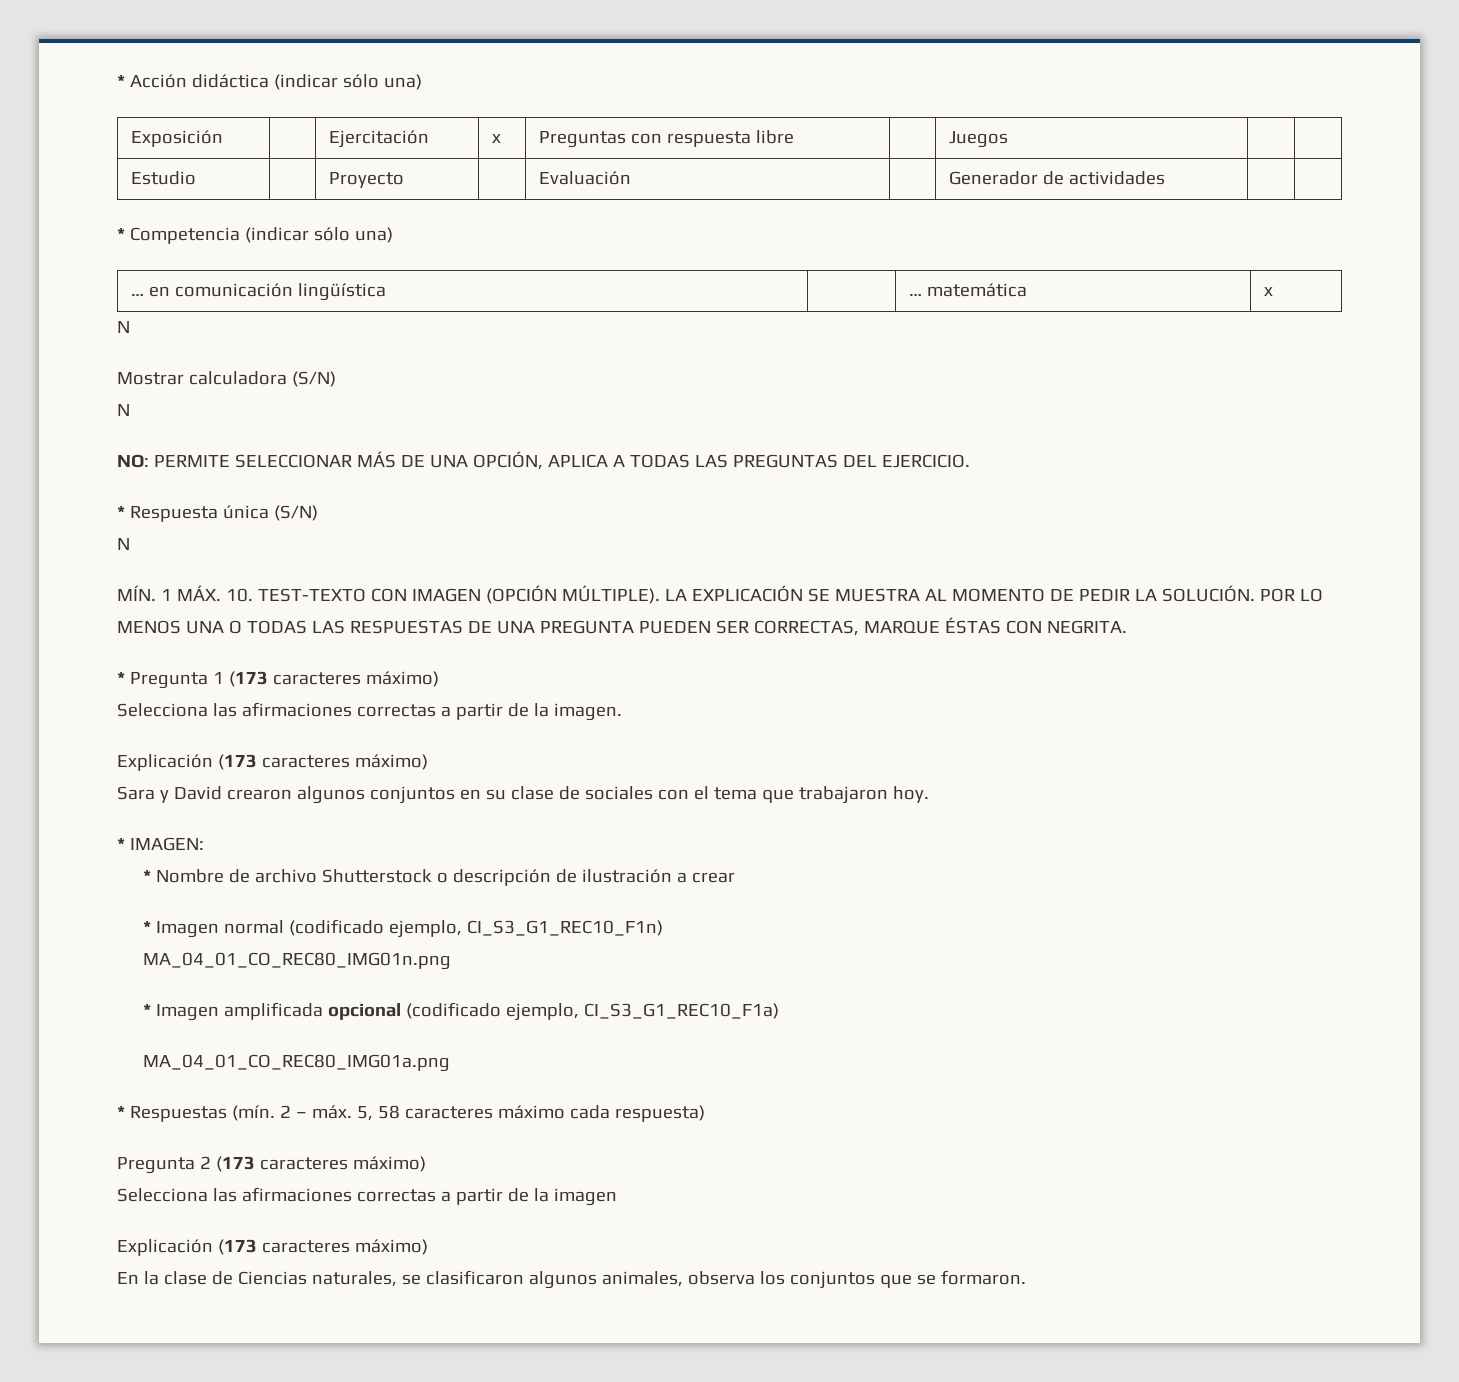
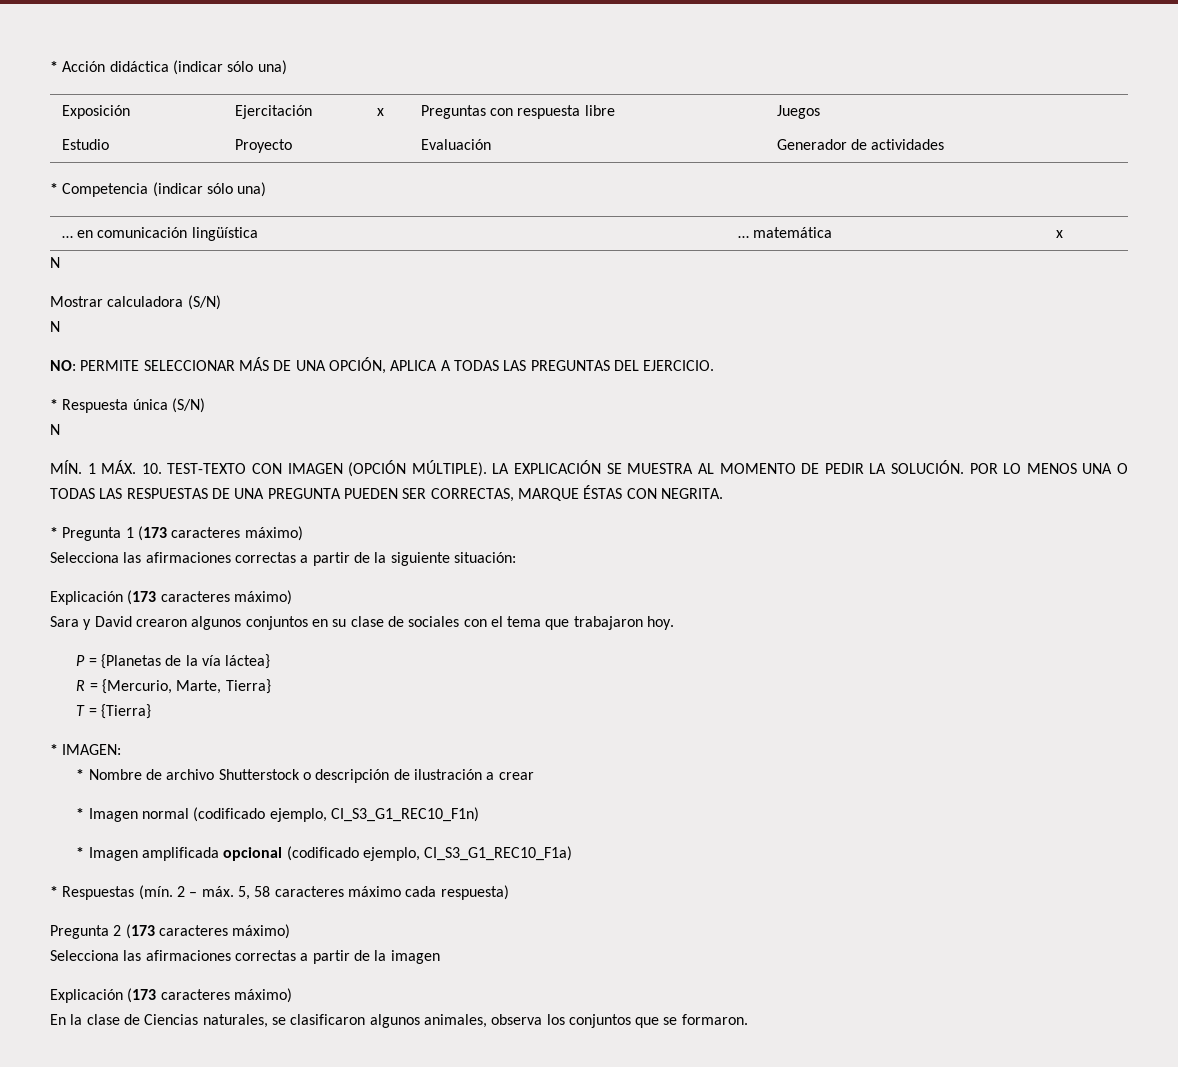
- Selecciona las afirmaciones correctas a partir de la imagen.
+ Selecciona las afirmaciones correctas a partir de la siguiente situación:
+ P = {Planetas de la vía láctea}
+ R = {Mercurio, Marte, Tierra}
+ T = {Tierra}
- MA_04_01_CO_REC80_IMG01n.png
- MA_04_01_CO_REC80_IMG01a.png

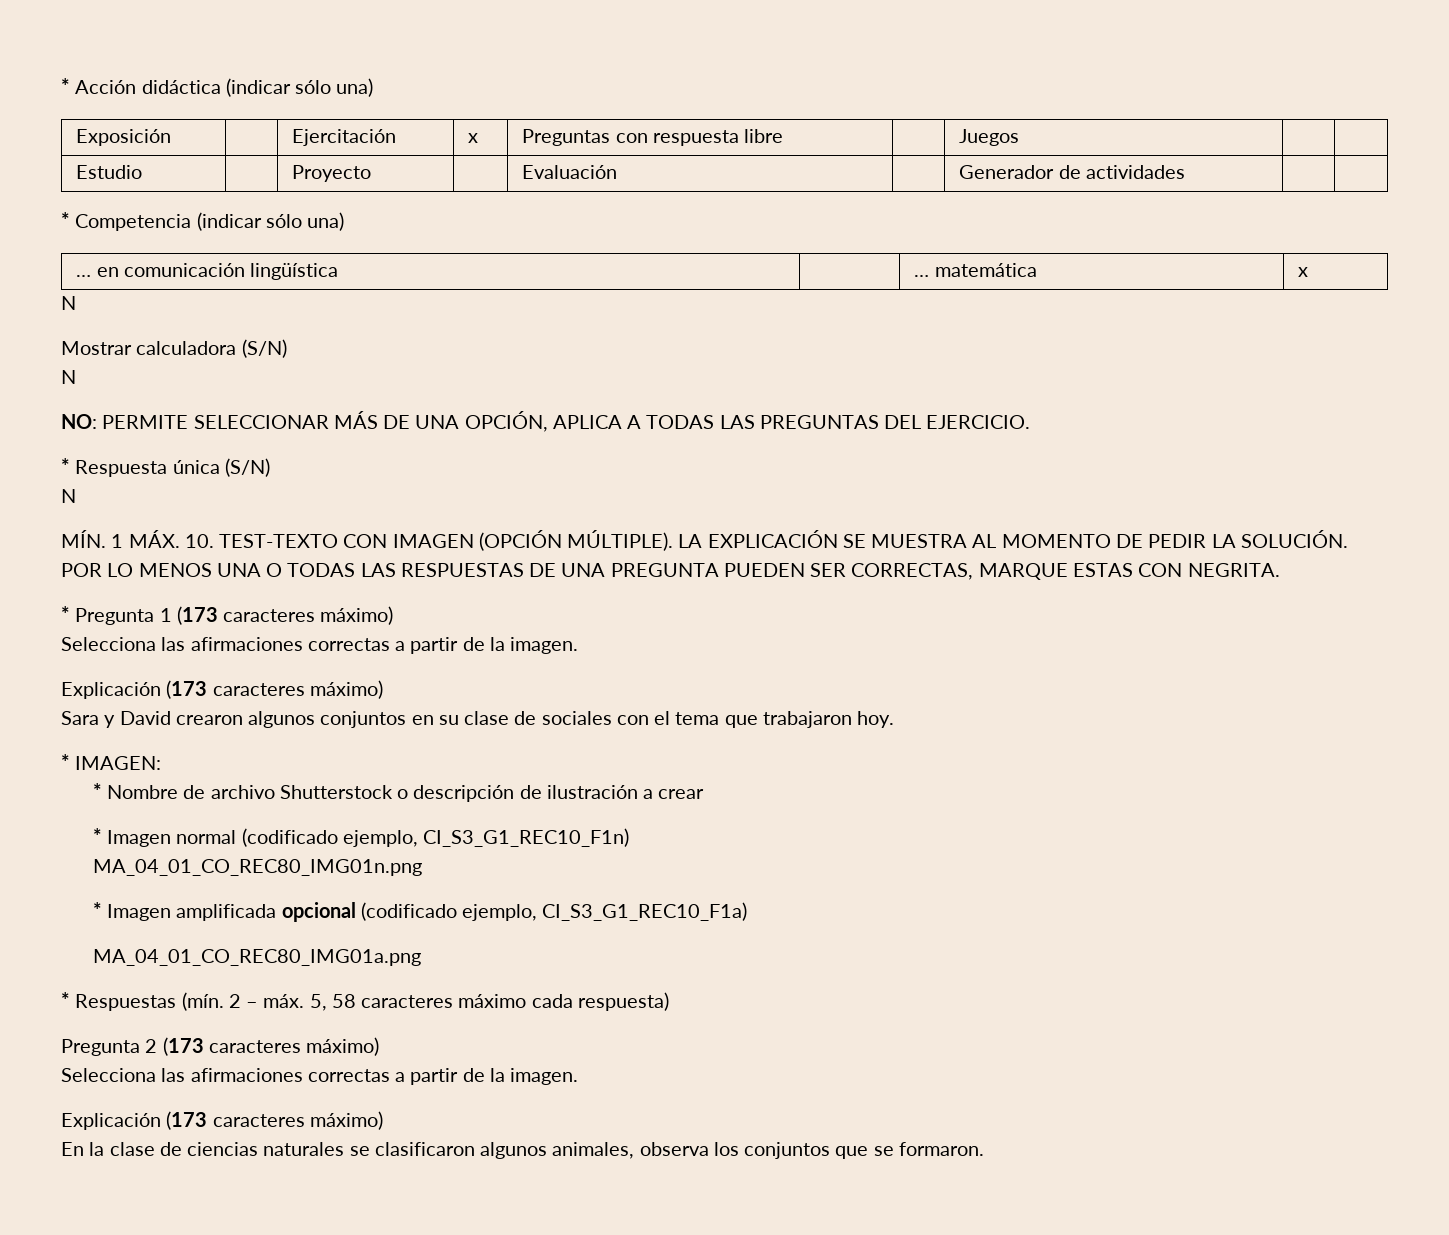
- POR LO MENOS UNA O TODAS LAS RESPUESTAS DE UNA PREGUNTA PUEDEN SER CORRECTAS, MARQUE ÉSTAS CON NEGRITA.
+ POR LO MENOS UNA O TODAS LAS RESPUESTAS DE UNA PREGUNTA PUEDEN SER CORRECTAS, MARQUE ESTAS CON NEGRITA.
  * Pregunta 1 (173 caracteres máximo)
- Selecciona las afirmaciones correctas a partir de la siguiente situación:
+ Selecciona las afirmaciones correctas a partir de la imagen.
- P = {Planetas de la vía láctea}
- R = {Mercurio, Marte, Tierra}
- T = {Tierra}
+ MA_04_01_CO_REC80_IMG01n.png
+ MA_04_01_CO_REC80_IMG01a.png
  Pregunta 2 (173 caracteres máximo)
- Selecciona las afirmaciones correctas a partir de la imagen
+ Selecciona las afirmaciones correctas a partir de la imagen.
- En la clase de Ciencias naturales, se clasificaron algunos animales, observa los conjuntos que se formaron.
+ En la clase de ciencias naturales se clasificaron algunos animales, observa los conjuntos que se formaron.

